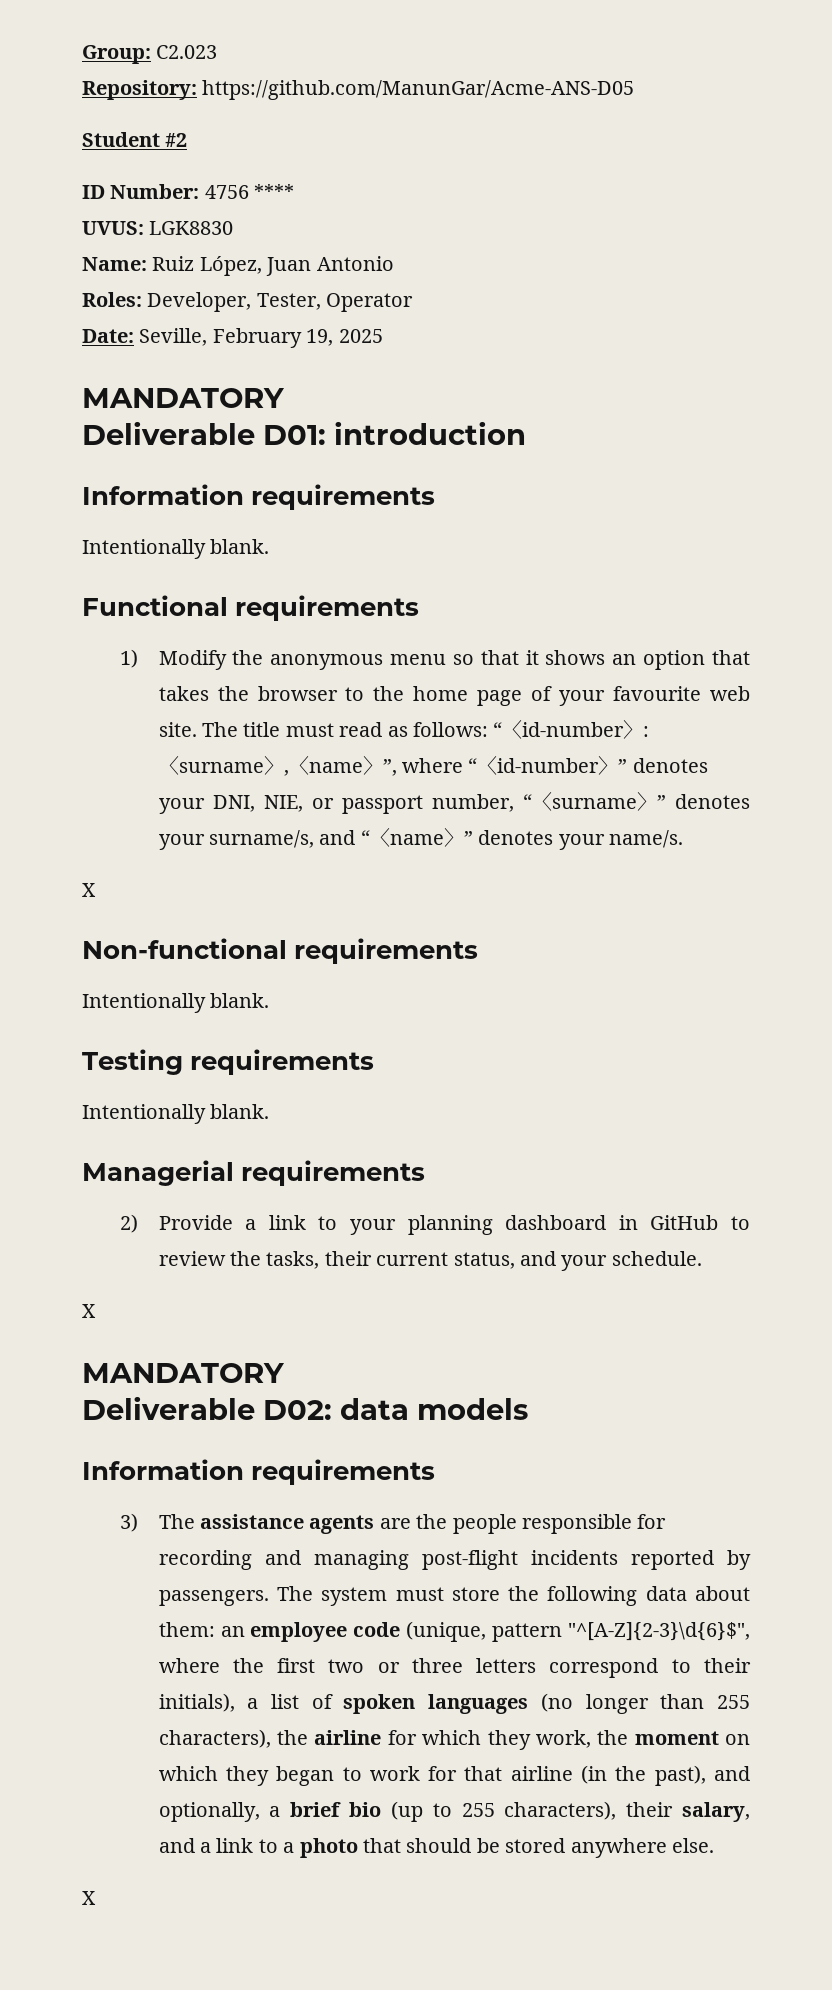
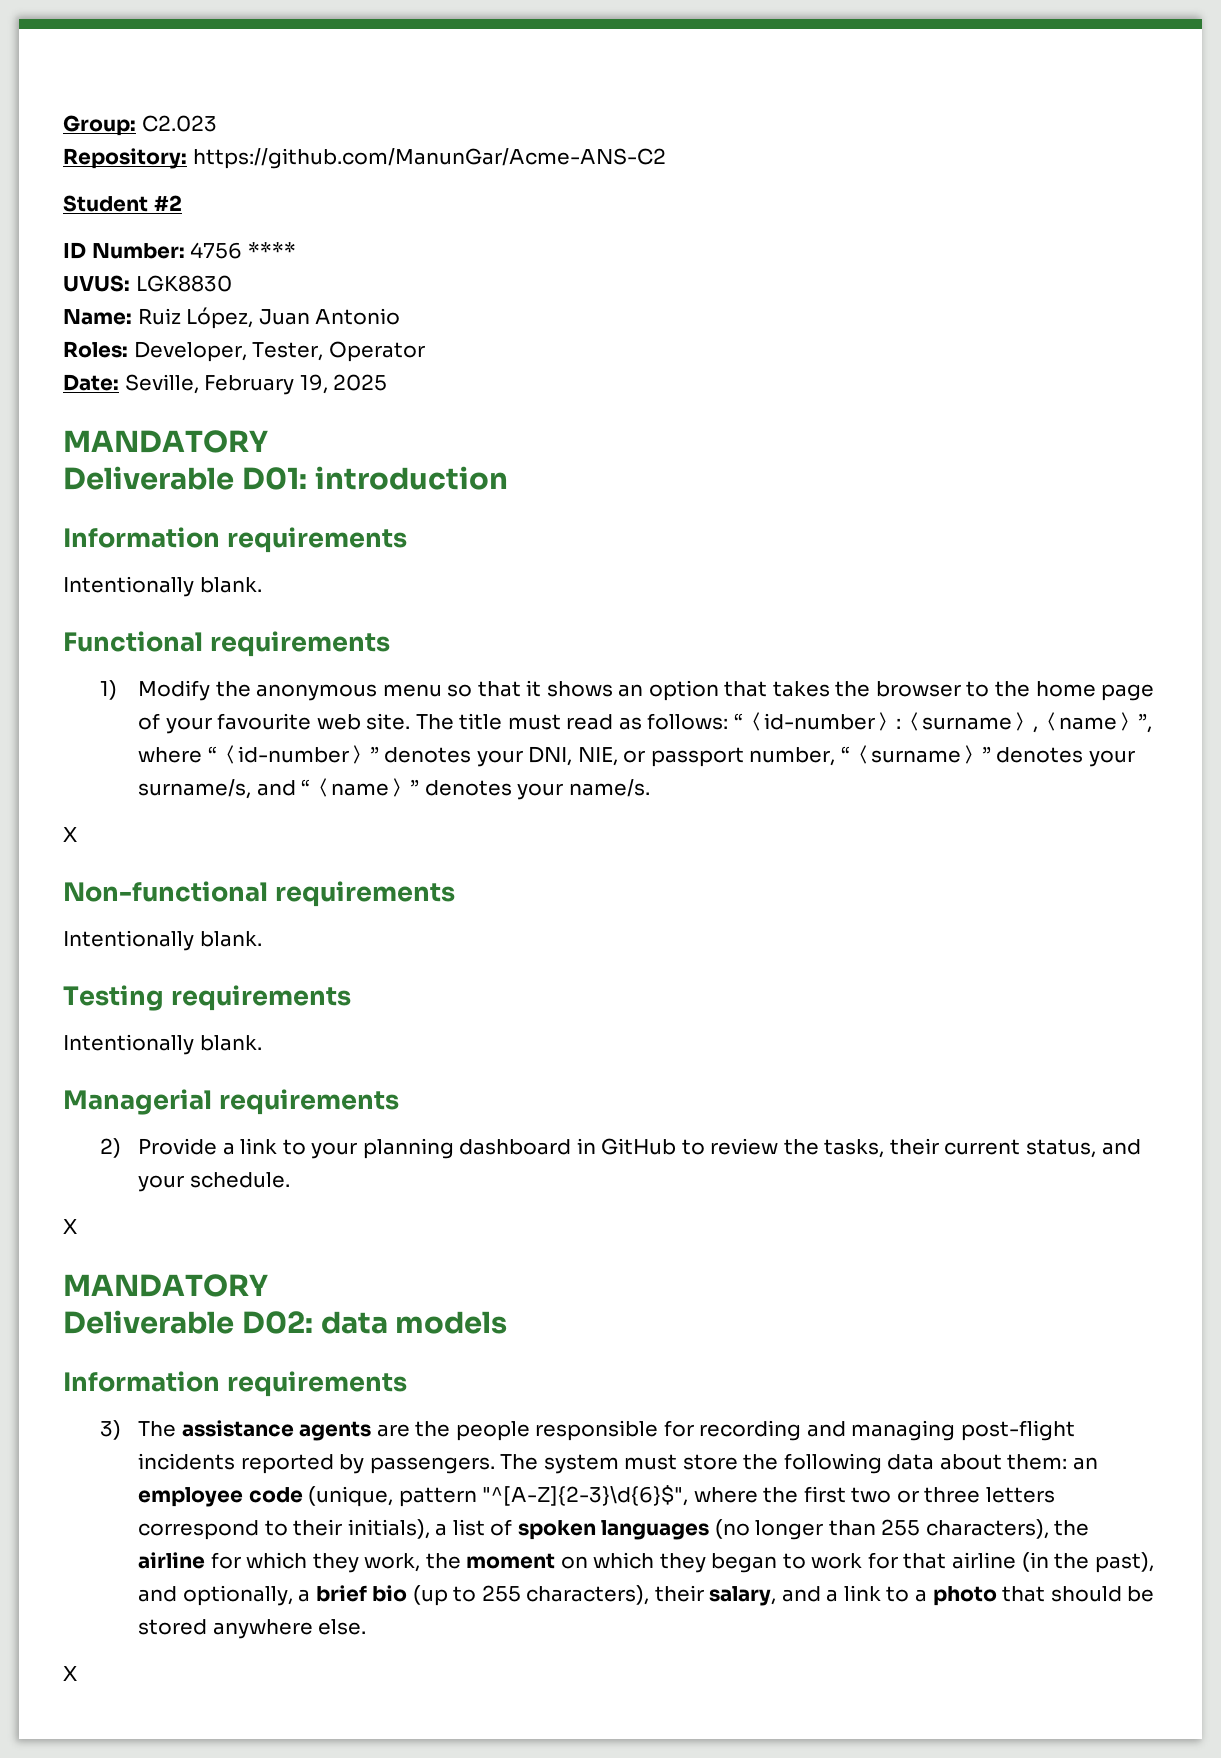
- Repository: https://github.com/ManunGar/Acme-ANS-D05
+ Repository: https://github.com/ManunGar/Acme-ANS-C2

